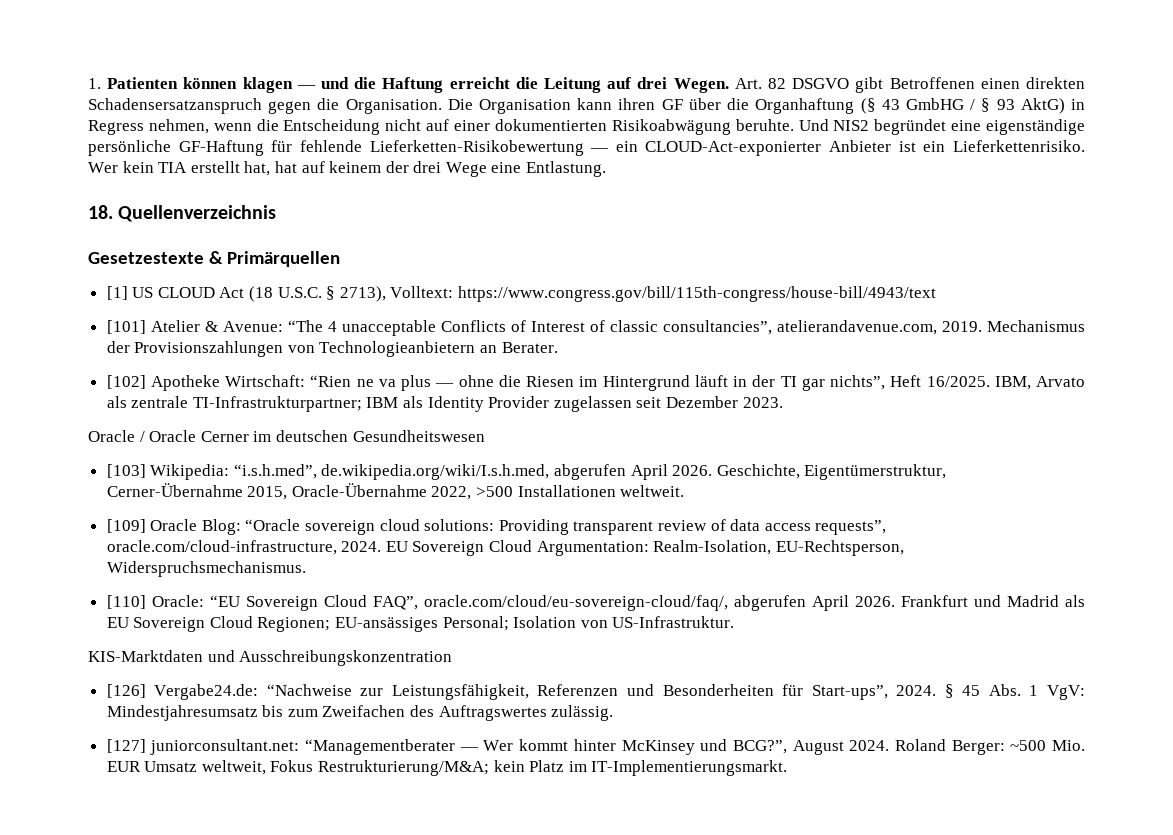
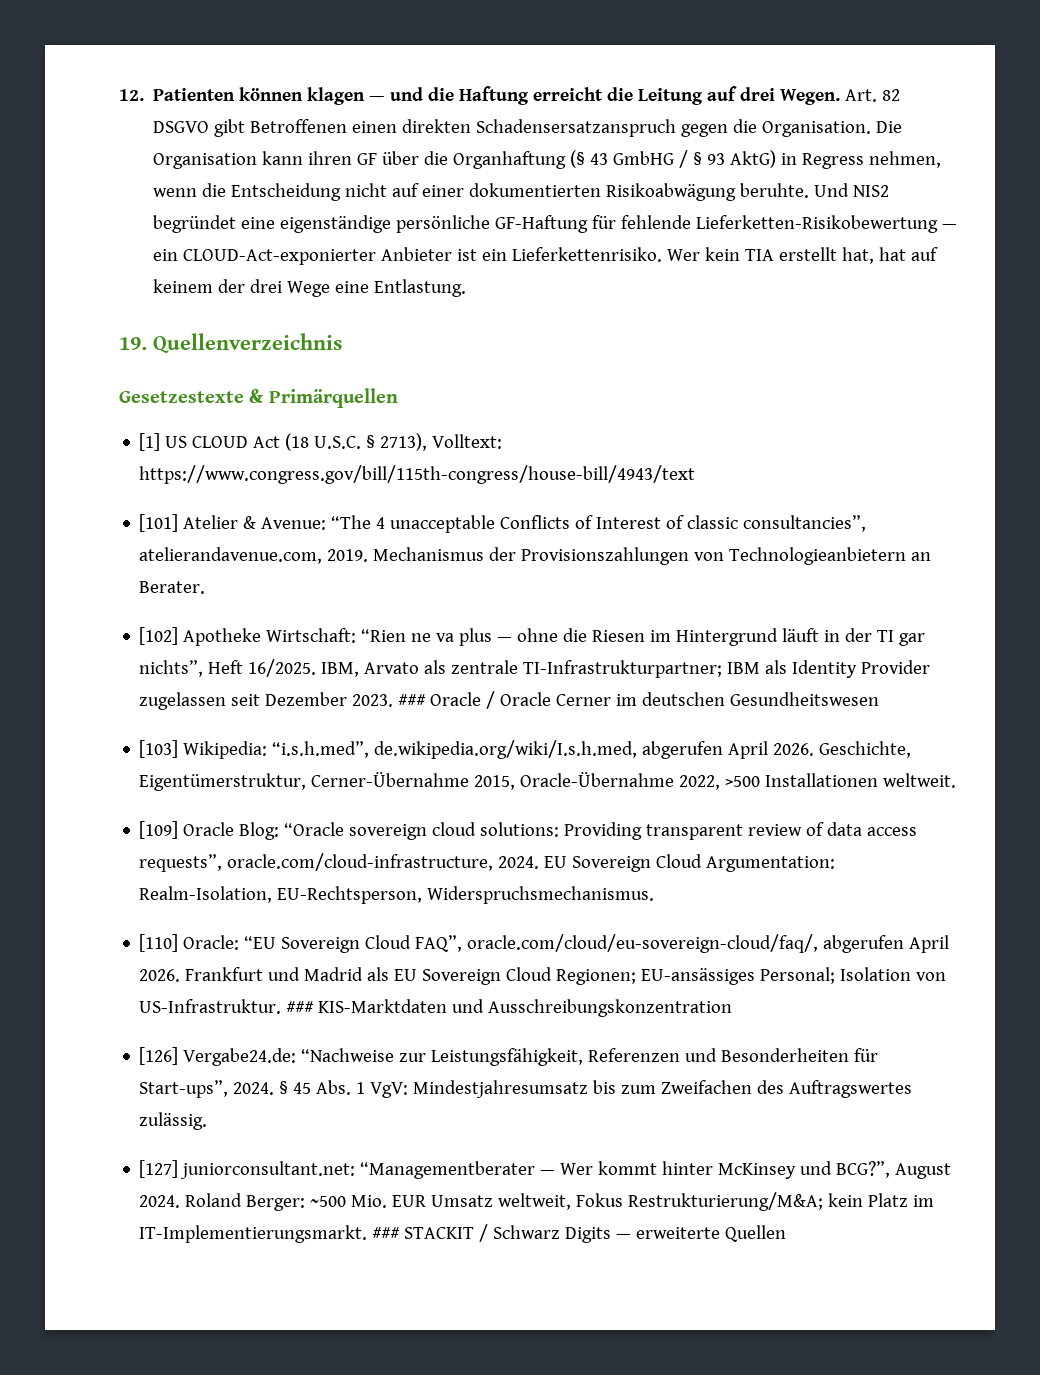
- 1. Patienten können klagen — und die Haftung erreicht die Leitung auf drei Wegen.
+ 12. Patienten können klagen — und die Haftung erreicht die Leitung auf drei Wegen.
- 18. Quellenverzeichnis
+ 19. Quellenverzeichnis
- IBM, Arvato als zentrale TI-Infrastrukturpartner; IBM als Identity Provider zugelassen seit Dezember 2023.
- Oracle / Oracle Cerner im deutschen Gesundheitswesen
+ IBM, Arvato als zentrale TI-Infrastrukturpartner; IBM als Identity Provider zugelassen seit Dezember 2023. ### Oracle / Oracle Cerner im deutschen Gesundheitswesen
- Frankfurt und Madrid als EU Sovereign Cloud Regionen; EU-ansässiges Personal; Isolation von US-Infrastruktur.
- KIS-Marktdaten und Ausschreibungskonzentration
+ Frankfurt und Madrid als EU Sovereign Cloud Regionen; EU-ansässiges Personal; Isolation von US-Infrastruktur. ### KIS-Marktdaten und Ausschreibungskonzentration
+ ### STACKIT / Schwarz Digits — erweiterte Quellen

